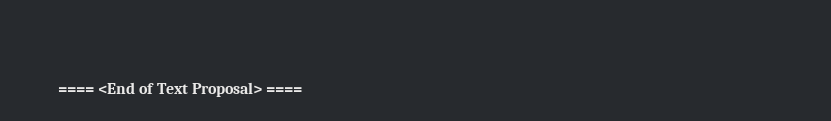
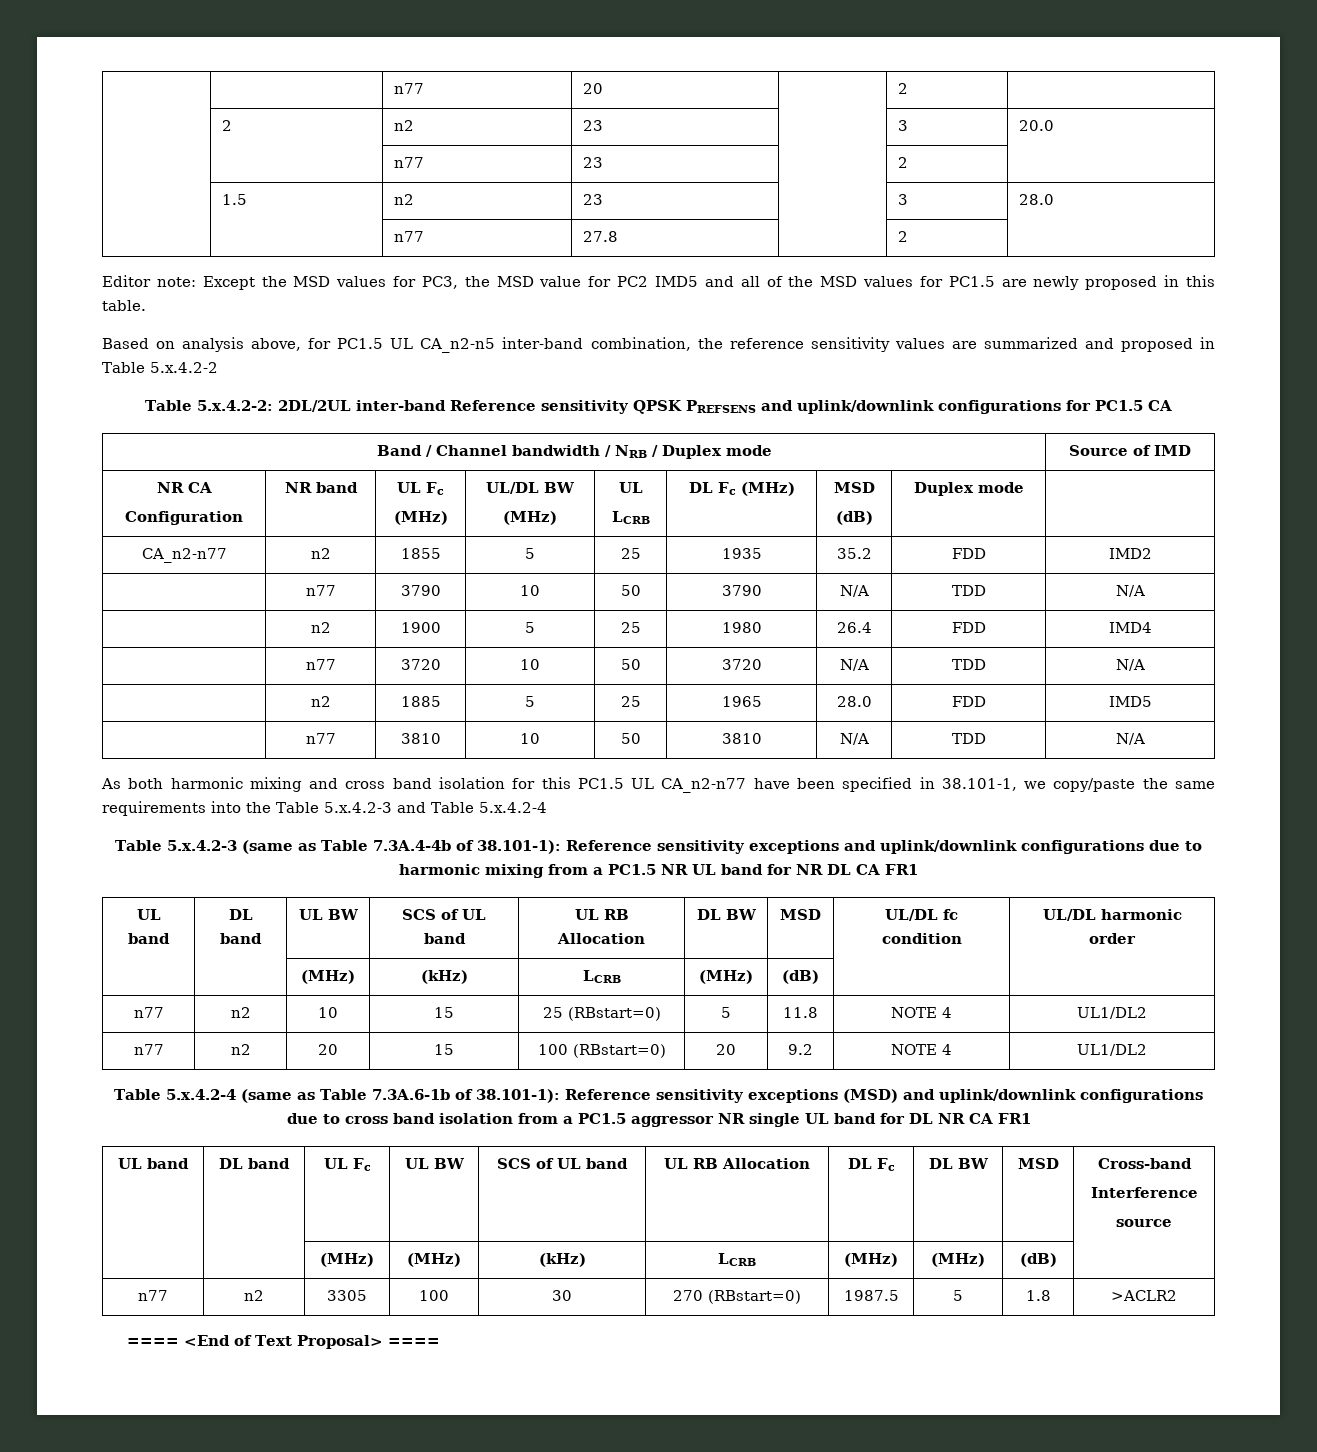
+ | | n77 | 20 | | 2 |
+ | 2 | n2 | 23 | | 3 | 20.0
+ | | n77 | 23 | | 2 |
+ | 1.5 | n2 | 23 | | 3 | 28.0
+ | | n77 | 27.8 | | 2 |
+ Editor note: Except the MSD values for PC3, the MSD value for PC2 IMD5 and all of the MSD values for PC1.5 are newly proposed in this table.
+ Based on analysis above, for PC1.5 UL CA_n2-n5 inter-band combination, the reference sensitivity values are summarized and proposed in Table 5.x.4.2-2
+ Table 5.x.4.2-2: 2DL/2UL inter-band Reference sensitivity QPSK PREFSENS and uplink/downlink configurations for PC1.5 CA
+ Band / Channel bandwidth / NRB / Duplex mode | Source of IMD
+ NR CA
+ Configuration | NR band | UL Fc
+ (MHz) | UL/DL BW
+ (MHz) | UL
+ LCRB | DL Fc (MHz) | MSD
+ (dB) | Duplex mode |
+ CA_n2-n77 | n2 | 1855 | 5 | 25 | 1935 | 35.2 | FDD | IMD2
+ | n77 | 3790 | 10 | 50 | 3790 | N/A | TDD | N/A
+ | n2 | 1900 | 5 | 25 | 1980 | 26.4 | FDD | IMD4
+ | n77 | 3720 | 10 | 50 | 3720 | N/A | TDD | N/A
+ | n2 | 1885 | 5 | 25 | 1965 | 28.0 | FDD | IMD5
+ | n77 | 3810 | 10 | 50 | 3810 | N/A | TDD | N/A
+ As both harmonic mixing and cross band isolation for this PC1.5 UL CA_n2-n77 have been specified in 38.101-1, we copy/paste the same requirements into the Table 5.x.4.2-3 and Table 5.x.4.2-4
+ Table 5.x.4.2-3 (same as Table 7.3A.4-4b of 38.101-1): Reference sensitivity exceptions and uplink/downlink configurations due to harmonic mixing from a PC1.5 NR UL band for NR DL CA FR1
+ UL band | DL band | UL BW | SCS of UL band | UL RB Allocation | DL BW | MSD | UL/DL fc condition | UL/DL harmonic order
+ | | (MHz) | (kHz) | LCRB | (MHz) | (dB) | |
+ n77 | n2 | 10 | 15 | 25 (RBstart=0) | 5 | 11.8 | NOTE 4 | UL1/DL2
+ n77 | n2 | 20 | 15 | 100 (RBstart=0) | 20 | 9.2 | NOTE 4 | UL1/DL2
+ Table 5.x.4.2-4 (same as Table 7.3A.6-1b of 38.101-1): Reference sensitivity exceptions (MSD) and uplink/downlink configurations due to cross band isolation from a PC1.5 aggressor NR single UL band for DL NR CA FR1
+ UL band | DL band | UL Fc | UL BW | SCS of UL band | UL RB Allocation | DL Fc | DL BW | MSD | Cross-band
+ Interference
+ source
+ | | (MHz) | (MHz) | (kHz) | LCRB | (MHz) | (MHz) | (dB) |
+ n77 | n2 | 3305 | 100 | 30 | 270 (RBstart=0) | 1987.5 | 5 | 1.8 | >ACLR2

